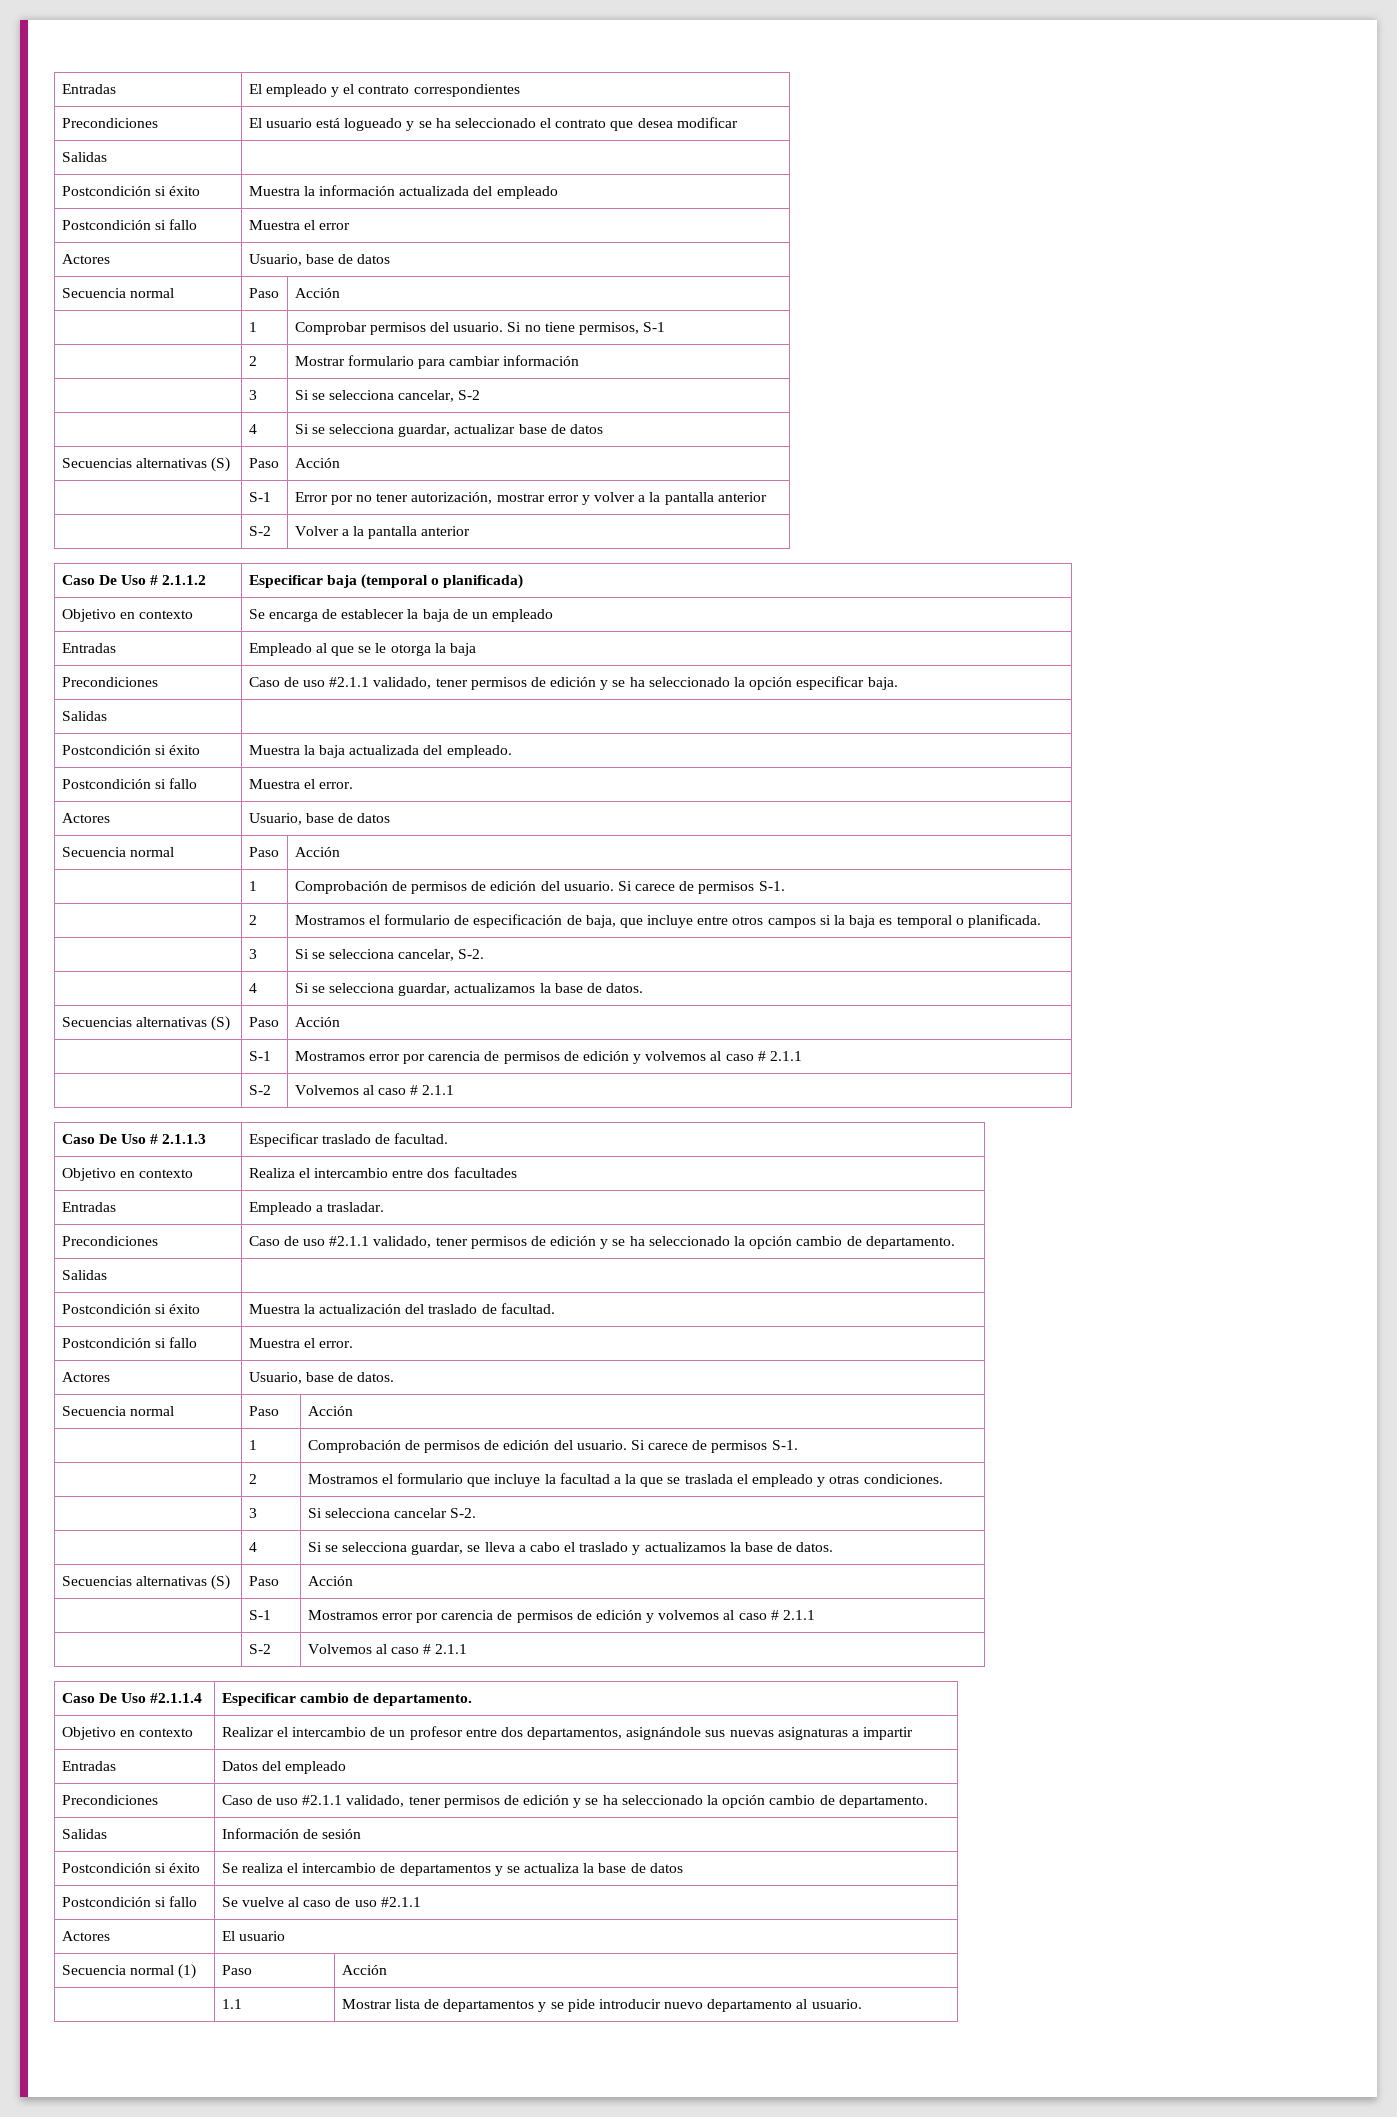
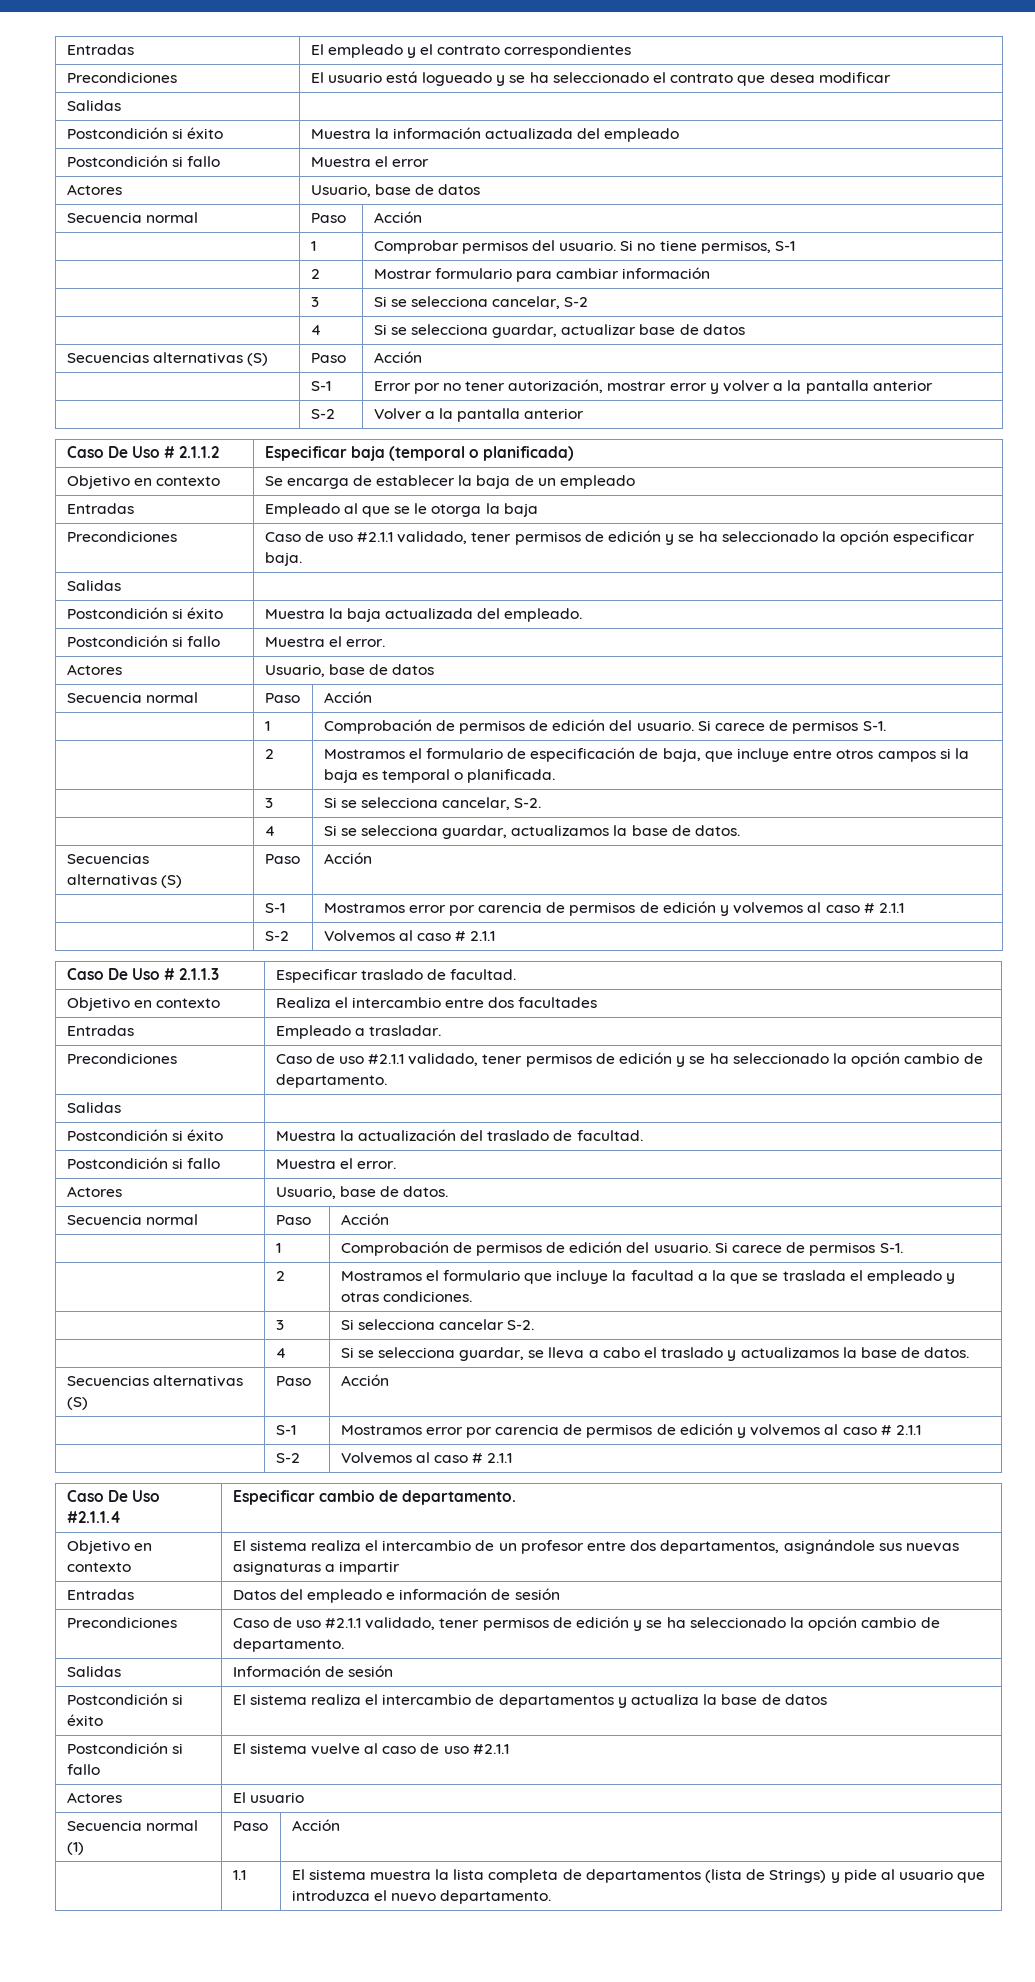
- Objetivo en contexto | Realizar el intercambio de un profesor entre dos departamentos, asignándole sus nuevas asignaturas a impartir
+ Objetivo en contexto | El sistema realiza el intercambio de un profesor entre dos departamentos, asignándole sus nuevas asignaturas a impartir
- Entradas | Datos del empleado
+ Entradas | Datos del empleado e información de sesión
- Postcondición si éxito | Se realiza el intercambio de departamentos y se actualiza la base de datos
+ Postcondición si éxito | El sistema realiza el intercambio de departamentos y actualiza la base de datos
- Postcondición si fallo | Se vuelve al caso de uso #2.1.1
+ Postcondición si fallo | El sistema vuelve al caso de uso #2.1.1
- | 1.1 | Mostrar lista de departamentos y se pide introducir nuevo departamento al usuario.
+ | 1.1 | El sistema muestra la lista completa de departamentos (lista de Strings) y pide al usuario que introduzca el nuevo departamento.

